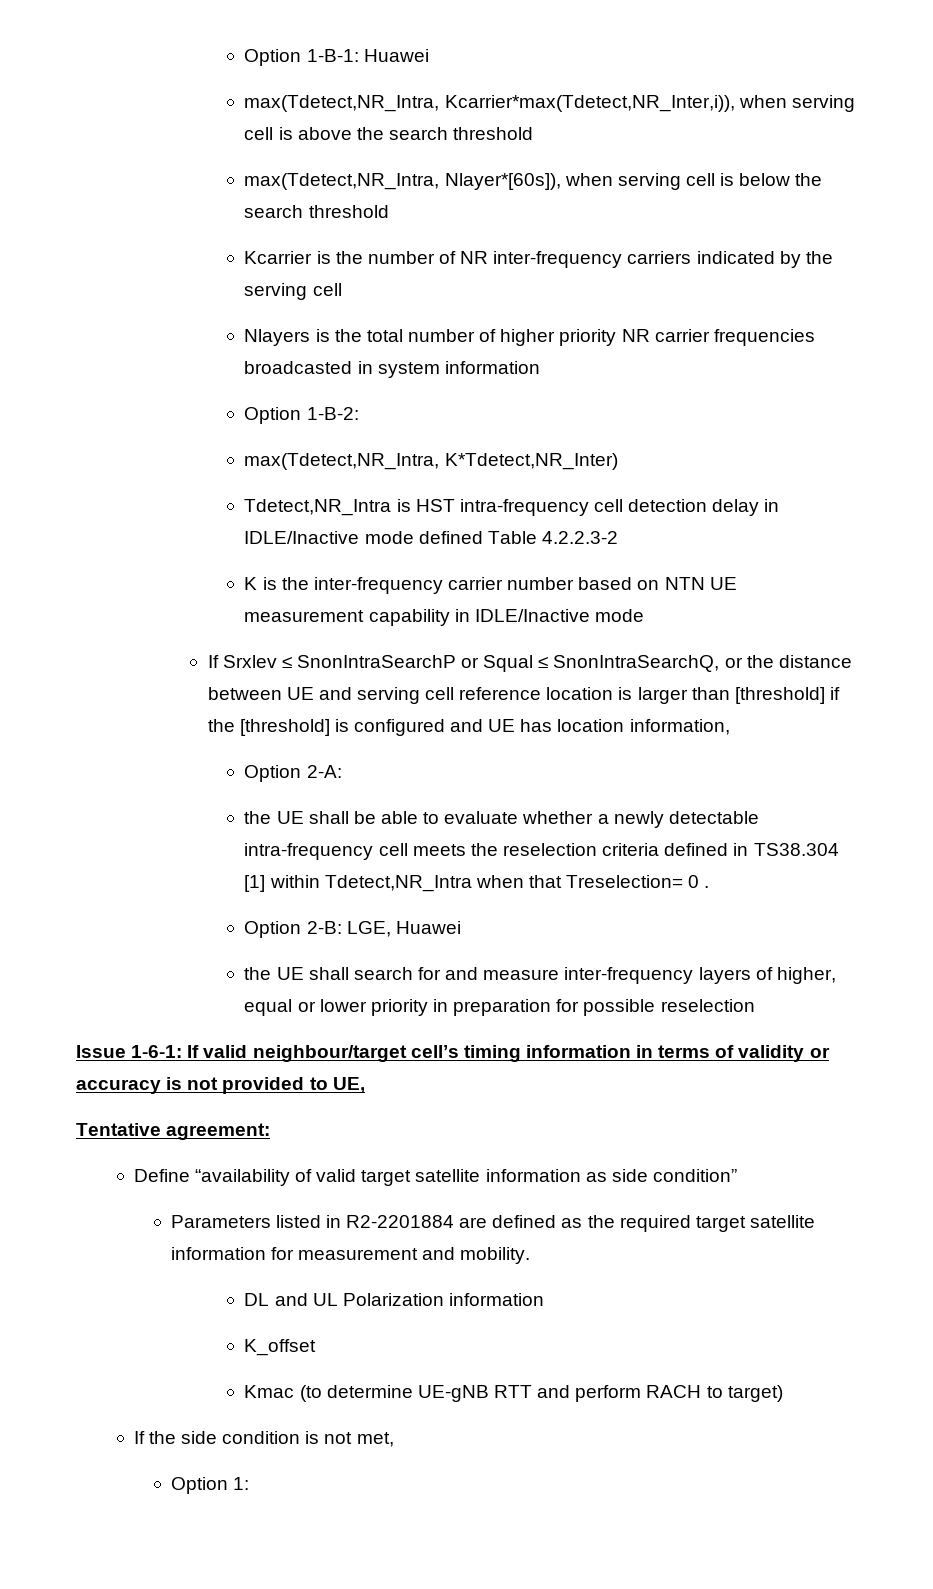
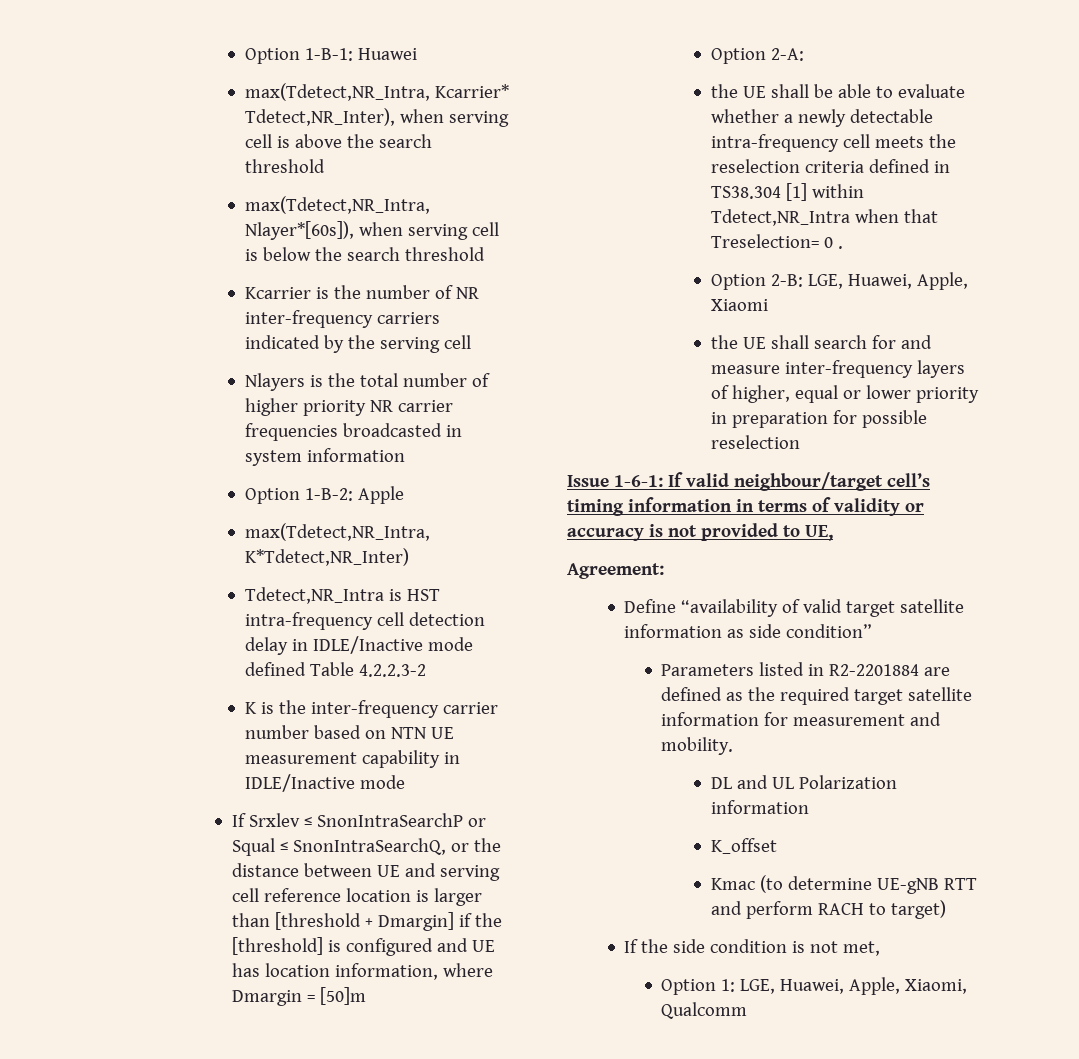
- max(Tdetect,NR_Intra, Kcarrier*max(Tdetect,NR_Inter,i)), when serving cell is above the search threshold
+ max(Tdetect,NR_Intra, Kcarrier* Tdetect,NR_Inter), when serving cell is above the search threshold
- Option 1-B-2:
+ Option 1-B-2: Apple
- If Srxlev ≤ SnonIntraSearchP or Squal ≤ SnonIntraSearchQ, or the distance between UE and serving cell reference location is larger than [threshold] if the [threshold] is configured and UE has location information,
+ If Srxlev ≤ SnonIntraSearchP or Squal ≤ SnonIntraSearchQ, or the distance between UE and serving cell reference location is larger than [threshold + Dmargin] if the [threshold] is configured and UE has location information, where Dmargin = [50]m
- Option 2-B: LGE, Huawei
+ Option 2-B: LGE, Huawei, Apple, Xiaomi
- Tentative agreement:
+ Agreement:
- Option 1:
+ Option 1: LGE, Huawei, Apple, Xiaomi, Qualcomm

